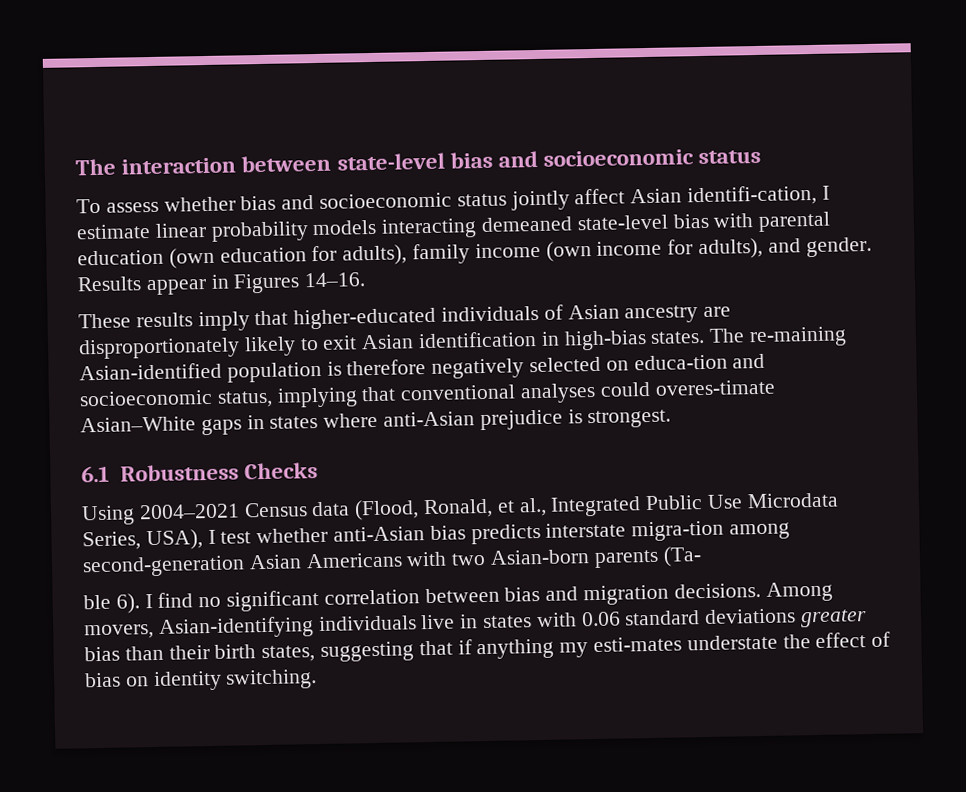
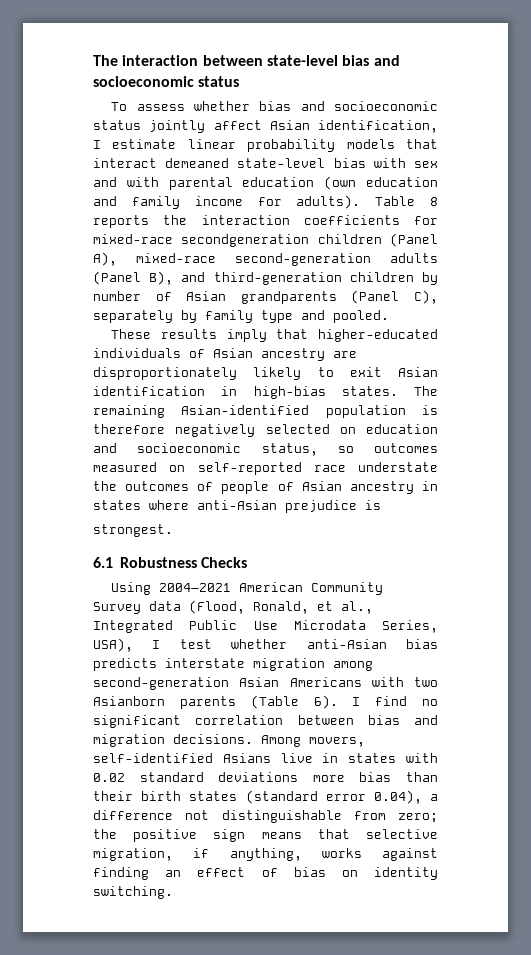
- To assess whether bias and socioeconomic status jointly affect Asian identifi-cation, I estimate linear probability models interacting demeaned state-level bias with parental education (own education for adults), family income (own income for adults), and gender. Results appear in Figures 14–16.
+ To assess whether bias and socioeconomic status jointly affect Asian identification, I estimate linear probability models that interact demeaned state-level bias with sex and with parental education (own education and family income for adults). Table 8 reports the interaction coefficients for mixed-race secondgeneration children (Panel A), mixed-race second-generation adults (Panel B), and third-generation children by number of Asian grandparents (Panel C), separately by family type and pooled.
- The re-maining Asian-identified population is therefore negatively selected on educa-tion and socioeconomic status, implying that conventional analyses could overes-timate Asian–White gaps in states where anti-Asian prejudice is strongest.
+ The remaining Asian-identified population is therefore negatively selected on education and socioeconomic status, so outcomes measured on self-reported race understate the outcomes of people of Asian ancestry in states where anti-Asian prejudice is
+ strongest.
- Using 2004–2021 Census data (Flood, Ronald, et al., Integrated Public Use Microdata Series, USA), I test whether anti-Asian bias predicts interstate migra-tion among second-generation Asian Americans with two Asian-born parents (Ta-
- ble 6).
+ Using 2004–2021 American Community Survey data (Flood, Ronald, et al., Integrated Public Use Microdata Series, USA), I test whether anti-Asian bias predicts interstate migration among second-generation Asian Americans with two Asianborn parents (Table 6).
- Among movers, Asian-identifying individuals live in states with 0.06 standard deviations greater bias than their birth states, suggesting that if anything my esti-mates understate the effect of bias on identity switching.
+ Among movers, self-identified Asians live in states with 0.02 standard deviations more bias than their birth states (standard error 0.04), a difference not distinguishable from zero; the positive sign means that selective migration, if anything, works against finding an effect of bias on identity switching.

